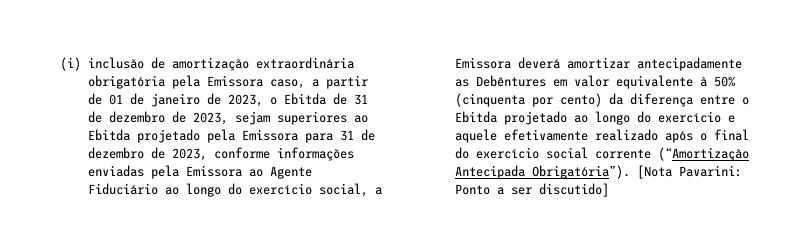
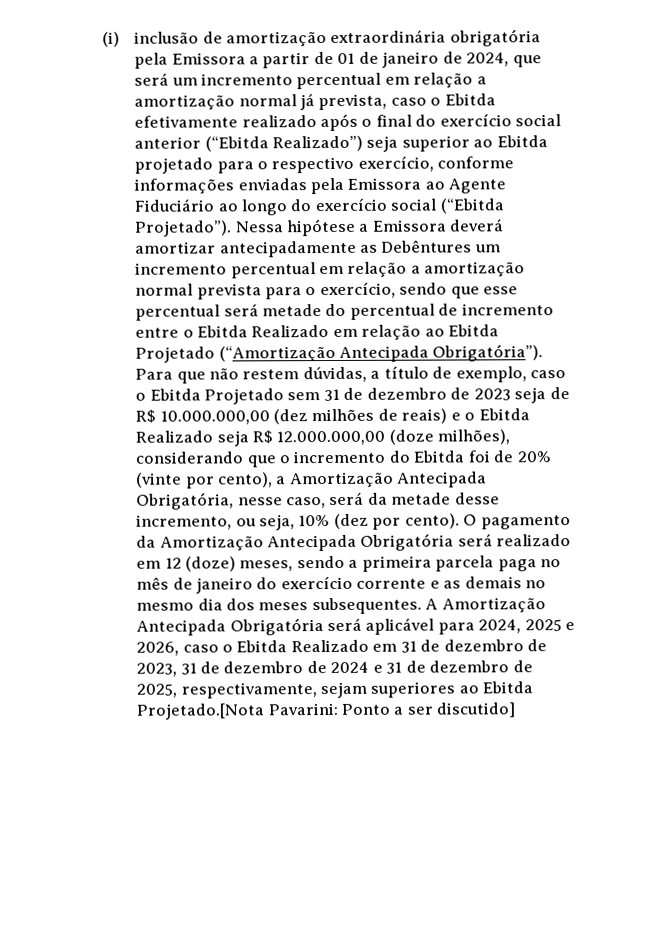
- (i) inclusão de amortização extraordinária obrigatória pela Emissora caso, a partir de 01 de janeiro de 2023, o Ebitda de 31 de dezembro de 2023, sejam superiores ao Ebitda projetado pela Emissora para 31 de dezembro de 2023, conforme informações enviadas pela Emissora ao Agente Fiduciário ao longo do exercício social, a Emissora deverá amortizar antecipadamente as Debêntures em valor equivalente à 50% (cinquenta por cento) da diferença entre o Ebitda projetado ao longo do exercício e aquele efetivamente realizado após o final do exercício social corrente (“Amortização Antecipada Obrigatória”). [Nota Pavarini: Ponto a ser discutido]
+ (i) inclusão de amortização extraordinária obrigatória pela Emissora a partir de 01 de janeiro de 2024, que será um incremento percentual em relação a amortização normal já prevista, caso o Ebitda efetivamente realizado após o final do exercício social anterior (“Ebitda Realizado”) seja superior ao Ebitda projetado para o respectivo exercício, conforme informações enviadas pela Emissora ao Agente Fiduciário ao longo do exercício social (“Ebitda Projetado”). Nessa hipótese a Emissora deverá amortizar antecipadamente as Debêntures um incremento percentual em relação a amortização normal prevista para o exercício, sendo que esse percentual será metade do percentual de incremento entre o Ebitda Realizado em relação ao Ebitda Projetado (“Amortização Antecipada Obrigatória”). Para que não restem dúvidas, a título de exemplo, caso o Ebitda Projetado sem 31 de dezembro de 2023 seja de R$ 10.000.000,00 (dez milhões de reais) e o Ebitda Realizado seja R$ 12.000.000,00 (doze milhões), considerando que o incremento do Ebitda foi de 20% (vinte por cento), a Amortização Antecipada Obrigatória, nesse caso, será da metade desse incremento, ou seja, 10% (dez por cento). O pagamento da Amortização Antecipada Obrigatória será realizado em 12 (doze) meses, sendo a primeira parcela paga no mês de janeiro do exercício corrente e as demais no mesmo dia dos meses subsequentes. A Amortização Antecipada Obrigatória será aplicável para 2024, 2025 e 2026, caso o Ebitda Realizado em 31 de dezembro de 2023, 31 de dezembro de 2024 e 31 de dezembro de 2025, respectivamente, sejam superiores ao Ebitda Projetado.[Nota Pavarini: Ponto a ser discutido]

